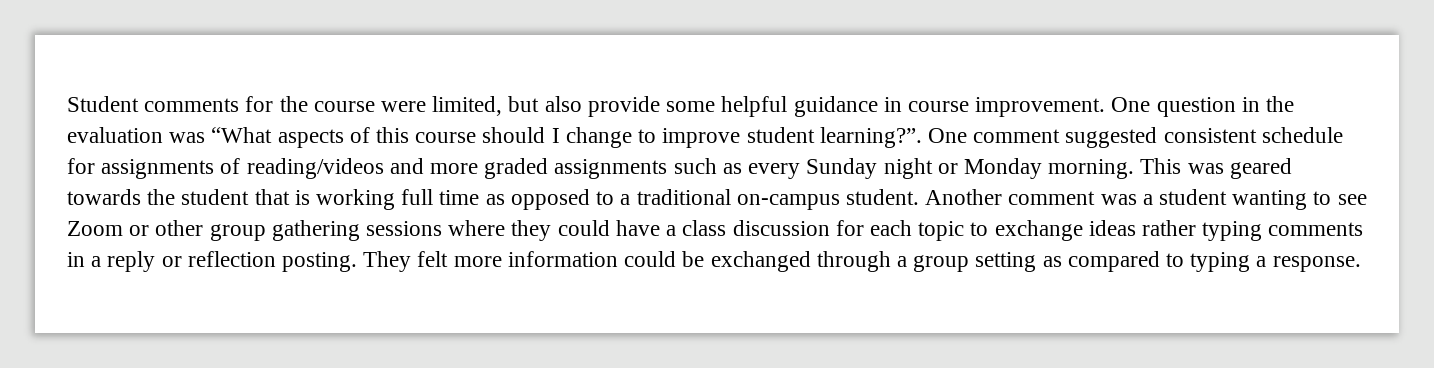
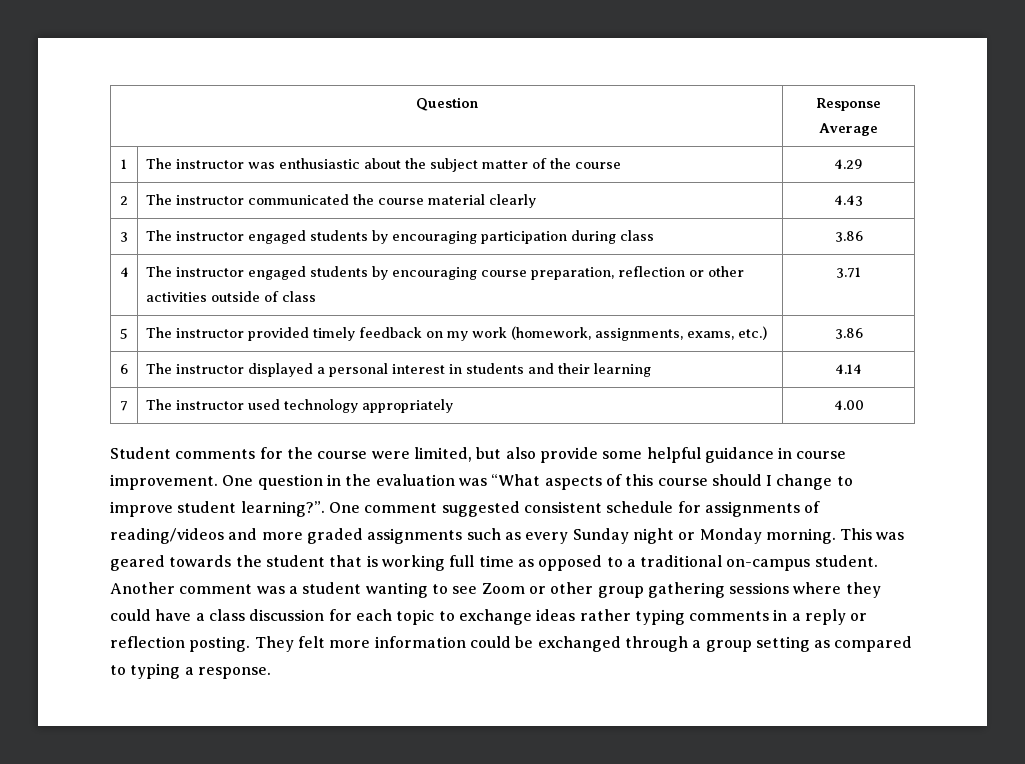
+ Question | Response Average
+ 1 | The instructor was enthusiastic about the subject matter of the course | 4.29
+ 2 | The instructor communicated the course material clearly | 4.43
+ 3 | The instructor engaged students by encouraging participation during class | 3.86
+ 4 | The instructor engaged students by encouraging course preparation, reflection or other activities outside of class | 3.71
+ 5 | The instructor provided timely feedback on my work (homework, assignments, exams, etc.) | 3.86
+ 6 | The instructor displayed a personal interest in students and their learning | 4.14
+ 7 | The instructor used technology appropriately | 4.00

